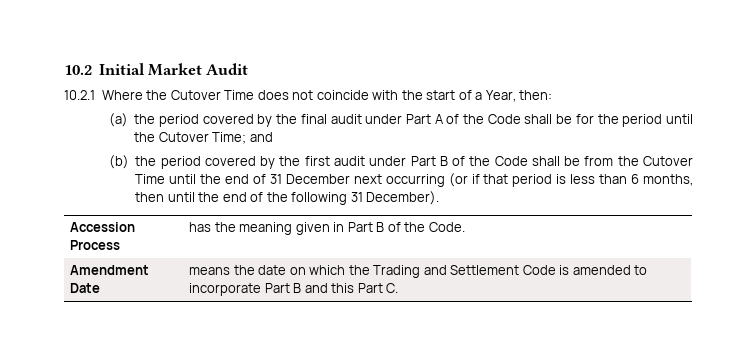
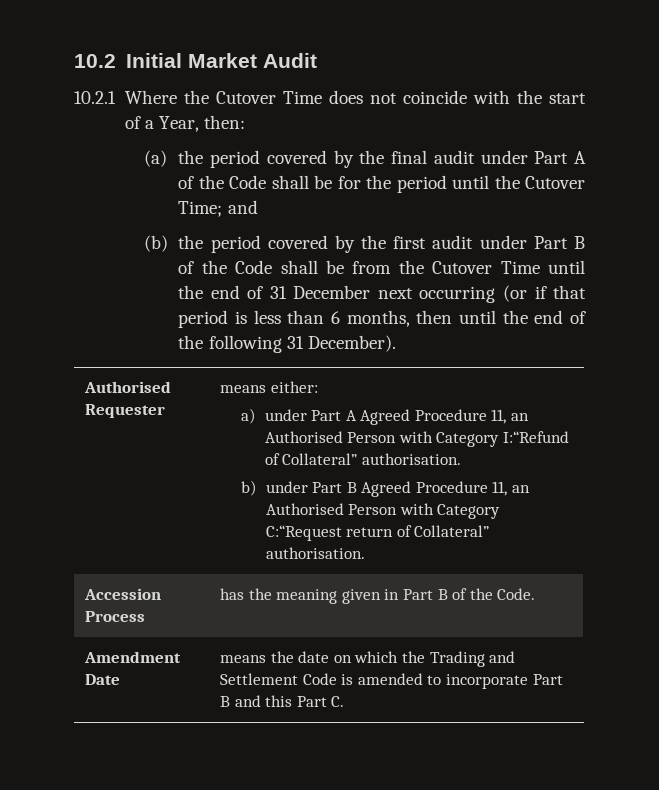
+ Authorised Requester | means either:
+ a) under Part A Agreed Procedure 11, an Authorised Person with Category I:“Refund of Collateral” authorisation.
+ b) under Part B Agreed Procedure 11, an Authorised Person with Category C:“Request return of Collateral” authorisation.

